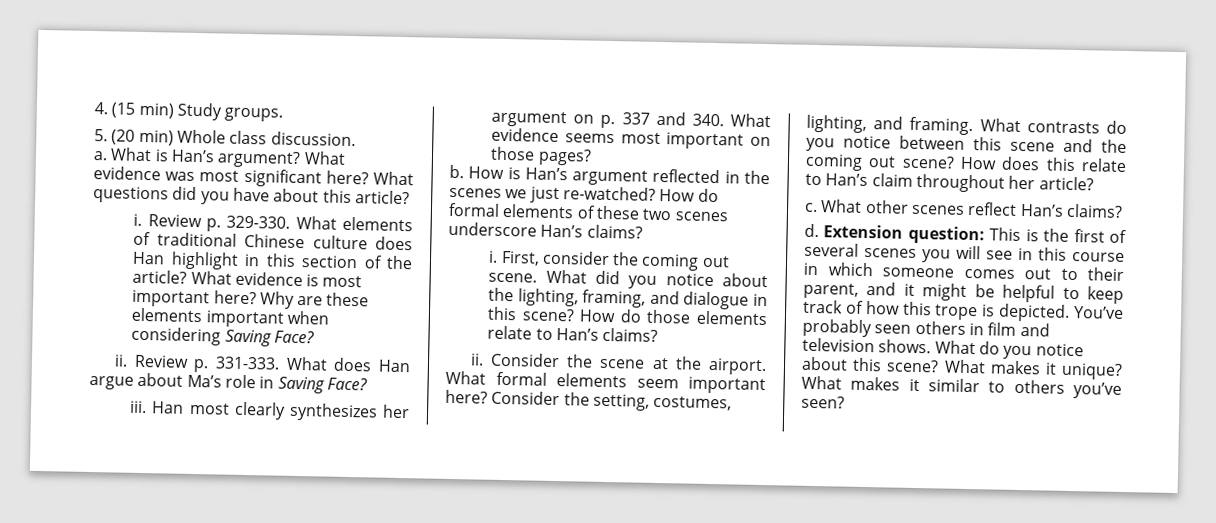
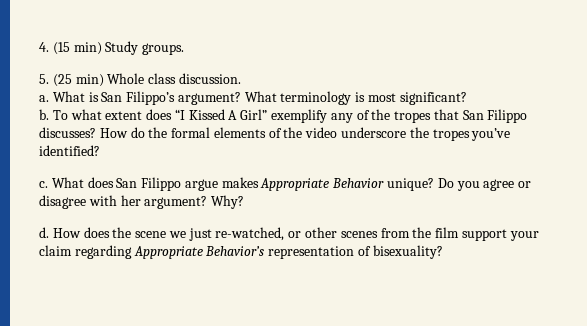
- 5. (20 min) Whole class discussion.
+ 5. (25 min) Whole class discussion.
- What is Han’s argument? What evidence was most significant here? What questions did you have about this article?
- i. Review p. 329-330. What elements of traditional Chinese culture does Han highlight in this section of the article? What evidence is most important here? Why are these elements important when considering Saving Face?
- ii. Review p. 331-333. What does Han argue about Ma’s role in Saving Face?
- iii. Han most clearly synthesizes her argument on p. 337 and 340. What evidence seems most important on those pages?
- b. How is Han’s argument reflected in the scenes we just re-watched? How do formal elements of these two scenes underscore Han’s claims?
- i. First, consider the coming out scene. What did you notice about the lighting, framing, and dialogue in this scene? How do those elements relate to Han’s claims?
- ii. Consider the scene at the airport. What formal elements seem important here? Consider the setting, costumes, lighting, and framing. What contrasts do you notice between this scene and the coming out scene? How does this relate to Han’s claim throughout her article?
- c. What other scenes reflect Han’s claims?
- d. Extension question: This is the first of several scenes you will see in this course in which someone comes out to their parent, and it might be helpful to keep track of how this trope is depicted. You’ve probably seen others in film and television shows. What do you notice about this scene? What makes it unique? What makes it similar to others you’ve seen?
+ What is San Filippo’s argument? What terminology is most significant?
+ b. To what extent does “I Kissed A Girl” exemplify any of the tropes that San Filippo discusses? How do the formal elements of the video underscore the tropes you’ve identified?
+ c. What does San Filippo argue makes Appropriate Behavior unique? Do you agree or disagree with her argument? Why?
+ d. How does the scene we just re-watched, or other scenes from the film support your claim regarding Appropriate Behavior’s representation of bisexuality?

